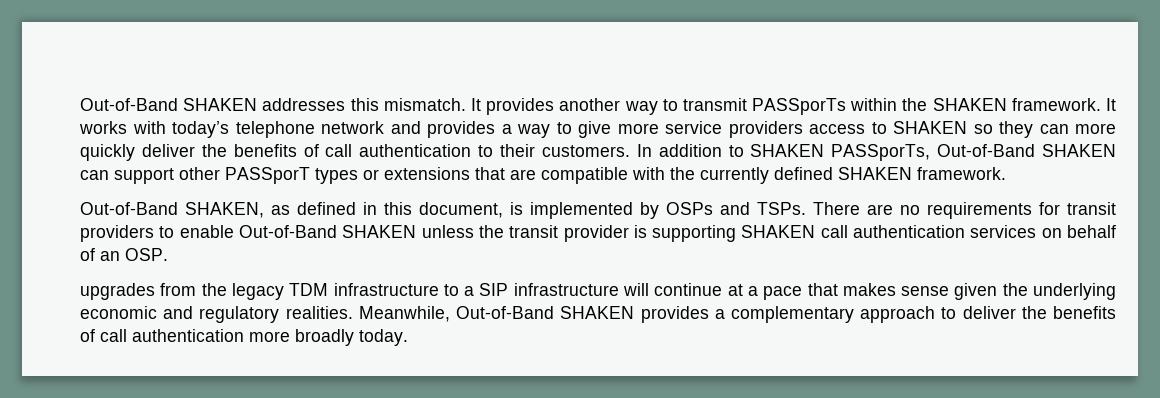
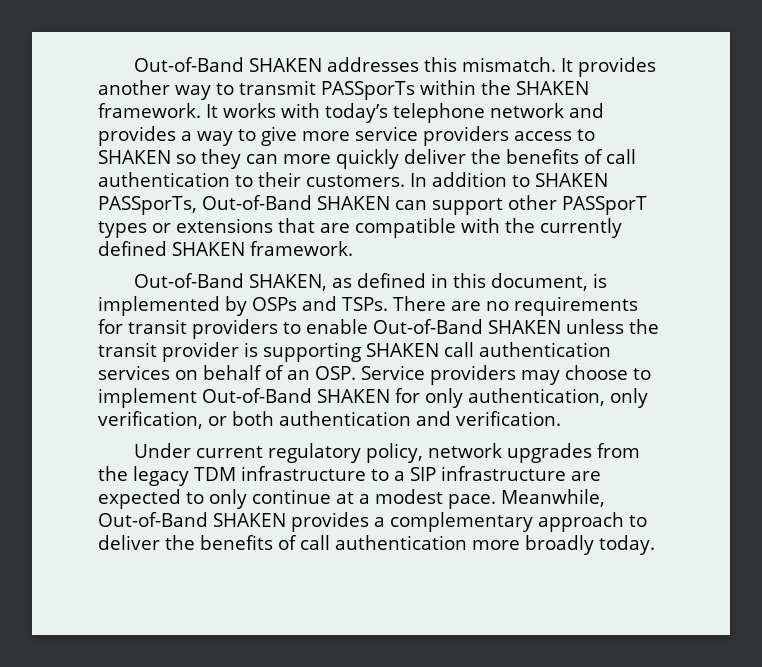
- There are no requirements for transit providers to enable Out-of-Band SHAKEN unless the transit provider is supporting SHAKEN call authentication services on behalf of an OSP.
- upgrades from the legacy TDM infrastructure to a SIP infrastructure will continue at a pace that makes sense given the underlying economic and regulatory realities.
+ There are no requirements for transit providers to enable Out-of-Band SHAKEN unless the transit provider is supporting SHAKEN call authentication services on behalf of an OSP. Service providers may choose to implement Out-of-Band SHAKEN for only authentication, only verification, or both authentication and verification.
+ Under current regulatory policy, network upgrades from the legacy TDM infrastructure to a SIP infrastructure are expected to only continue at a modest pace.

